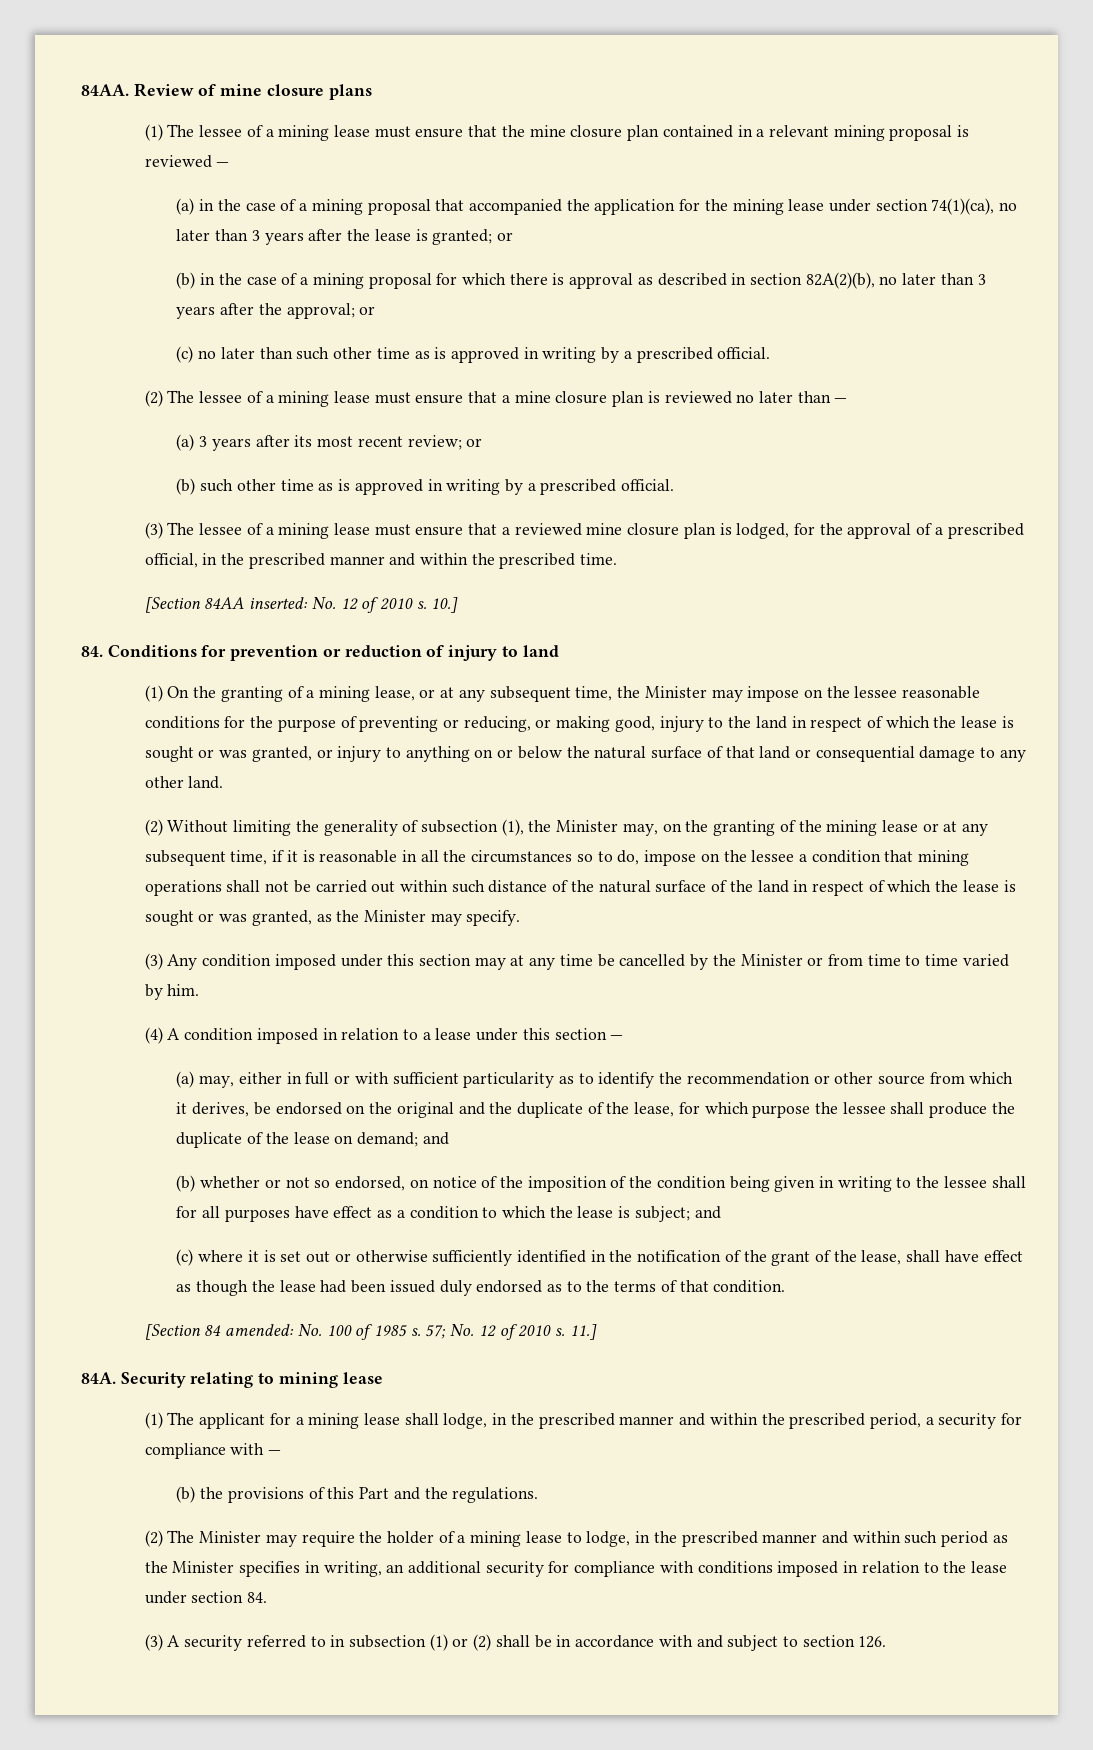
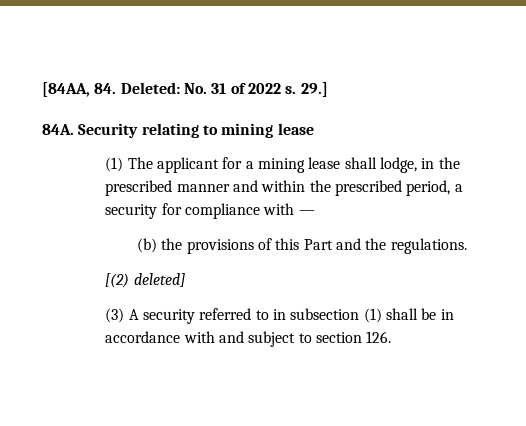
- 84AA. Review of mine closure plans
- (1) The lessee of a mining lease must ensure that the mine closure plan contained in a relevant mining proposal is reviewed —
- (a) in the case of a mining proposal that accompanied the application for the mining lease under section 74(1)(ca), no later than 3 years after the lease is granted; or
- (b) in the case of a mining proposal for which there is approval as described in section 82A(2)(b), no later than 3 years after the approval; or
- (c) no later than such other time as is approved in writing by a prescribed official.
- (2) The lessee of a mining lease must ensure that a mine closure plan is reviewed no later than —
- (a) 3 years after its most recent review; or
- (b) such other time as is approved in writing by a prescribed official.
- (3) The lessee of a mining lease must ensure that a reviewed mine closure plan is lodged, for the approval of a prescribed official, in the prescribed manner and within the prescribed time.
- [Section 84AA inserted: No. 12 of 2010 s. 10.]
- 84. Conditions for prevention or reduction of injury to land
- (1) On the granting of a mining lease, or at any subsequent time, the Minister may impose on the lessee reasonable conditions for the purpose of preventing or reducing, or making good, injury to the land in respect of which the lease is sought or was granted, or injury to anything on or below the natural surface of that land or consequential damage to any other land.
- (2) Without limiting the generality of subsection (1), the Minister may, on the granting of the mining lease or at any subsequent time, if it is reasonable in all the circumstances so to do, impose on the lessee a condition that mining operations shall not be carried out within such distance of the natural surface of the land in respect of which the lease is sought or was granted, as the Minister may specify.
- (3) Any condition imposed under this section may at any time be cancelled by the Minister or from time to time varied by him.
- (4) A condition imposed in relation to a lease under this section —
- (a) may, either in full or with sufficient particularity as to identify the recommendation or other source from which it derives, be endorsed on the original and the duplicate of the lease, for which purpose the lessee shall produce the duplicate of the lease on demand; and
- (b) whether or not so endorsed, on notice of the imposition of the condition being given in writing to the lessee shall for all purposes have effect as a condition to which the lease is subject; and
- (c) where it is set out or otherwise sufficiently identified in the notification of the grant of the lease, shall have effect as though the lease had been issued duly endorsed as to the terms of that condition.
- [Section 84 amended: No. 100 of 1985 s. 57; No. 12 of 2010 s. 11.]
+ [84AA, 84. Deleted: No. 31 of 2022 s. 29.]
- (2) The Minister may require the holder of a mining lease to lodge, in the prescribed manner and within such period as the Minister specifies in writing, an additional security for compliance with conditions imposed in relation to the lease under section 84.
+ [(2) deleted]
- (3) A security referred to in subsection (1) or (2) shall be in accordance with and subject to section 126.
+ (3) A security referred to in subsection (1) shall be in accordance with and subject to section 126.

